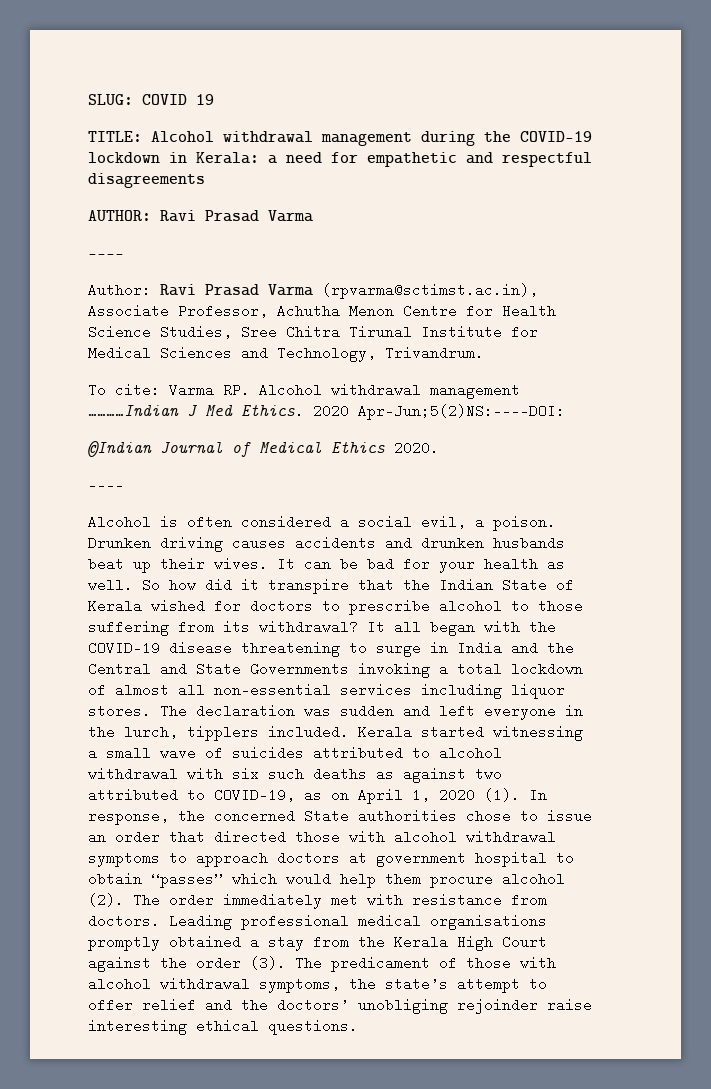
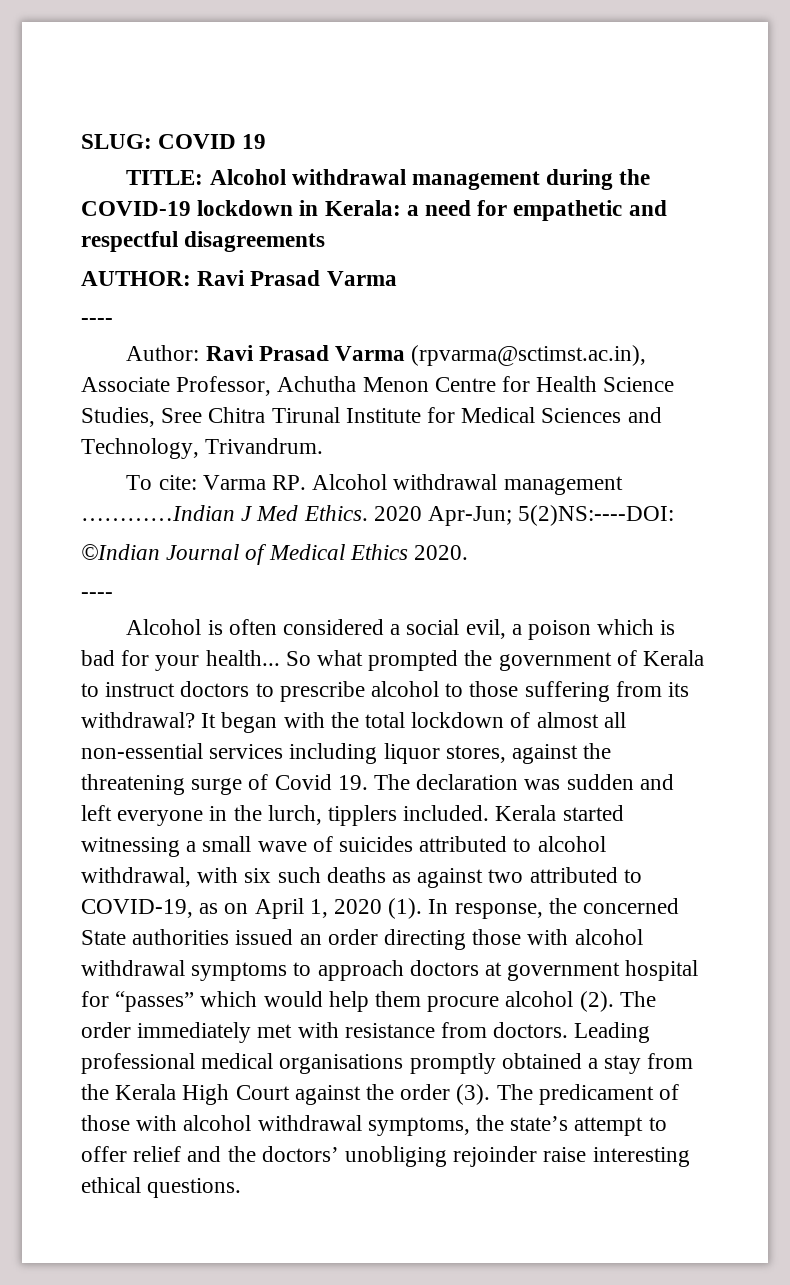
- 2020 Apr-Jun;5(2)NS:----DOI:
+ 2020 Apr-Jun; 5(2)NS:----DOI:
- Alcohol is often considered a social evil, a poison. Drunken driving causes accidents and drunken husbands beat up their wives. It can be bad for your health as well. So how did it transpire that the Indian State of Kerala wished for doctors to prescribe alcohol to those suffering from its withdrawal?
+ Alcohol is often considered a social evil, a poison which is bad for your health... So what prompted the government of Kerala to instruct doctors to prescribe alcohol to those suffering from its withdrawal?
- It all began with the COVID-19 disease threatening to surge in India and the Central and State Governments invoking a total lockdown of almost all non-essential services including liquor stores. The declaration was sudden and left everyone in the lurch, tipplers included.
+ It began with the total lockdown of almost all non-essential services including liquor stores, against the threatening surge of Covid 19. The declaration was sudden and left everyone in the lurch, tipplers included.
- Kerala started witnessing a small wave of suicides attributed to alcohol withdrawal with six such deaths as against two attributed to COVID-19, as on April 1, 2020 (1).
+ Kerala started witnessing a small wave of suicides attributed to alcohol withdrawal, with six such deaths as against two attributed to COVID-19, as on April 1, 2020 (1).
- In response, the concerned State authorities chose to issue an order that directed those with alcohol withdrawal symptoms to approach doctors at government hospital to obtain “passes” which would help them procure alcohol (2).
+ In response, the concerned State authorities issued an order directing those with alcohol withdrawal symptoms to approach doctors at government hospital for “passes” which would help them procure alcohol (2).

